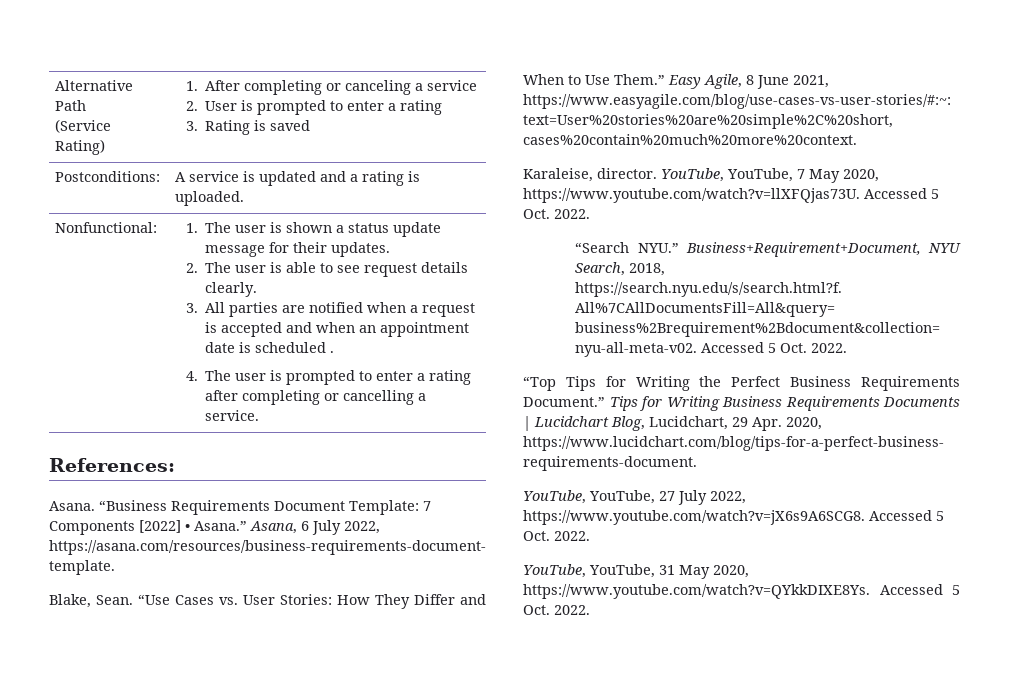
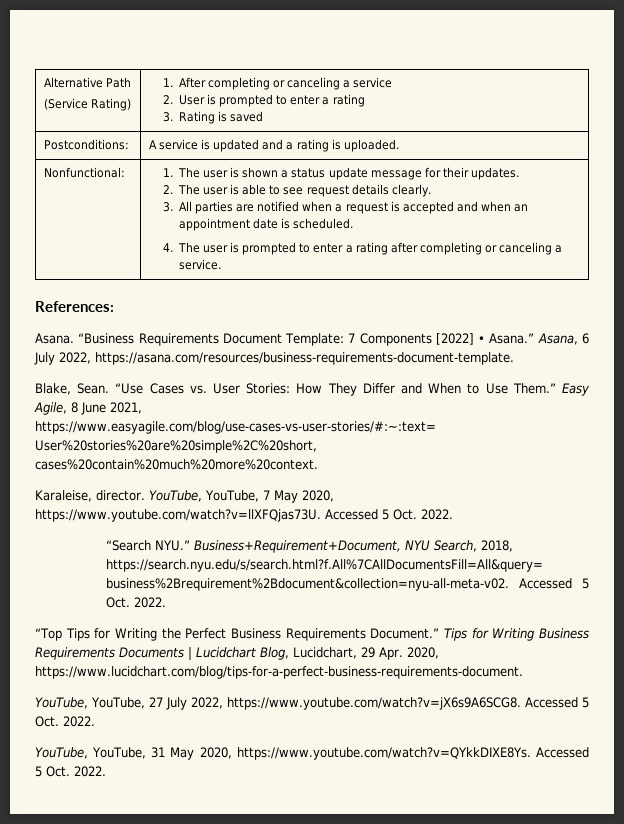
- 3. All parties are notified when a request is accepted and when an appointment date is scheduled .
+ 3. All parties are notified when a request is accepted and when an appointment date is scheduled.
- 4. The user is prompted to enter a rating after completing or cancelling a service.
+ 4. The user is prompted to enter a rating after completing or canceling a service.

